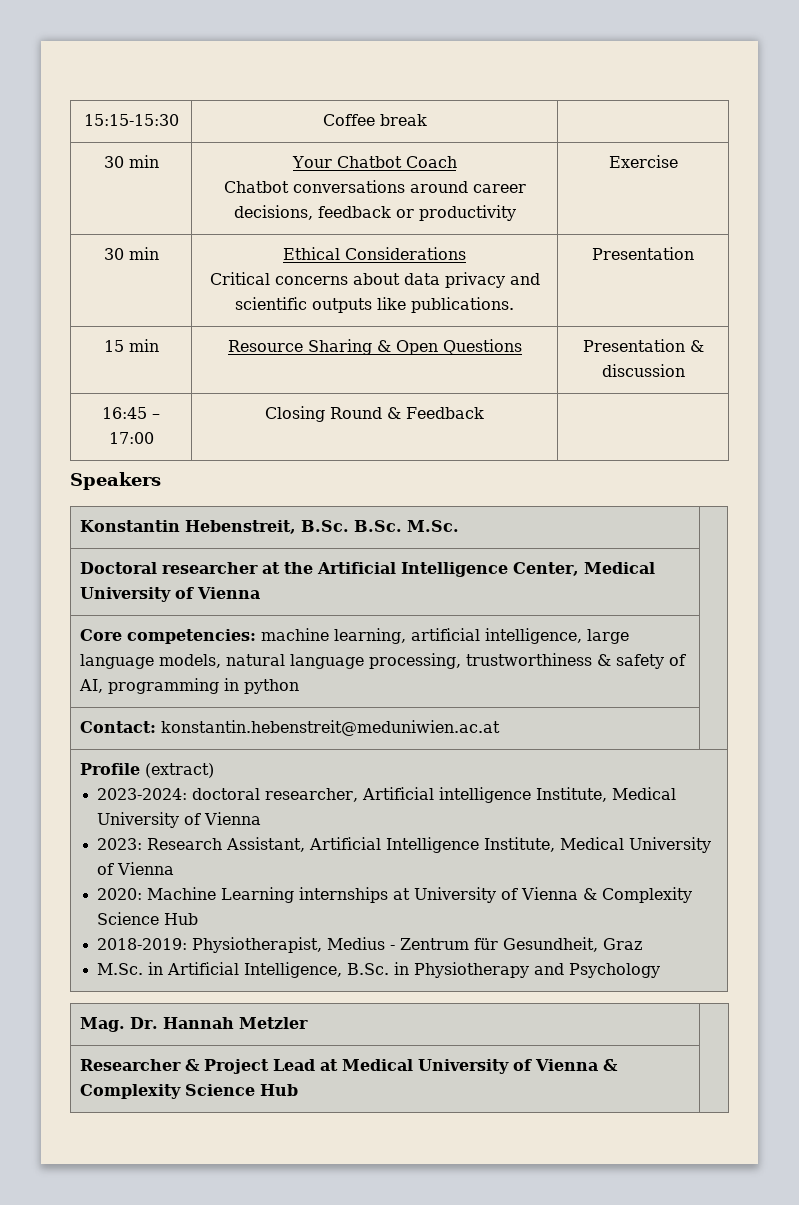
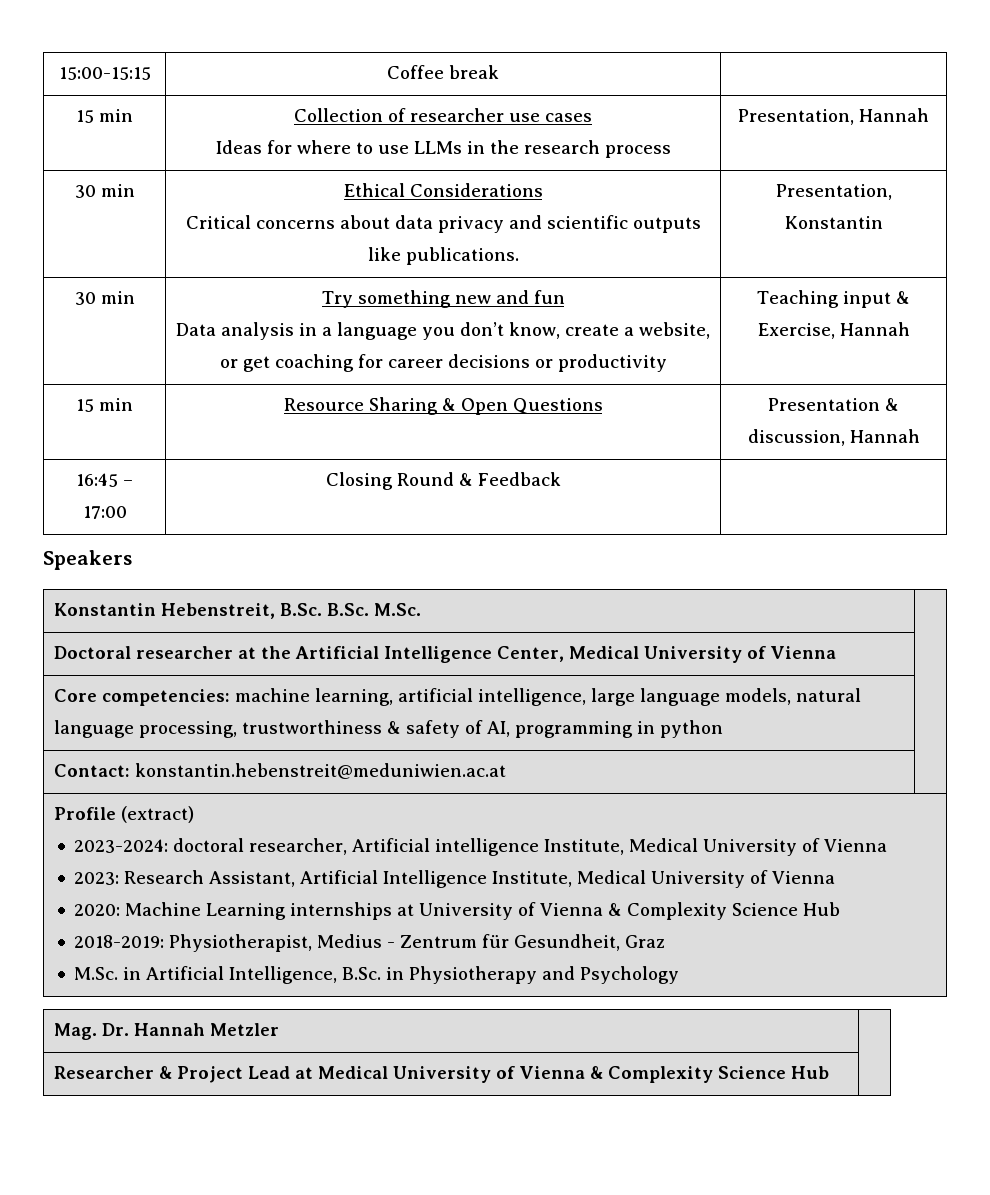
- 15:15-15:30 | Coffee break |
+ 15:00-15:15 | Coffee break |
- 30 min | Your Chatbot Coach
- Chatbot conversations around career decisions, feedback or productivity | Exercise
+ 15 min | Collection of researcher use cases
+ Ideas for where to use LLMs in the research process | Presentation, Hannah
  30 min | Ethical Considerations
- Critical concerns about data privacy and scientific outputs like publications. | Presentation
+ Critical concerns about data privacy and scientific outputs like publications. | Presentation, Konstantin
+ 30 min | Try something new and fun
+ Data analysis in a language you don’t know, create a website, or get coaching for career decisions or productivity | Teaching input & Exercise, Hannah
- 15 min | Resource Sharing & Open Questions | Presentation & discussion
+ 15 min | Resource Sharing & Open Questions | Presentation & discussion, Hannah

